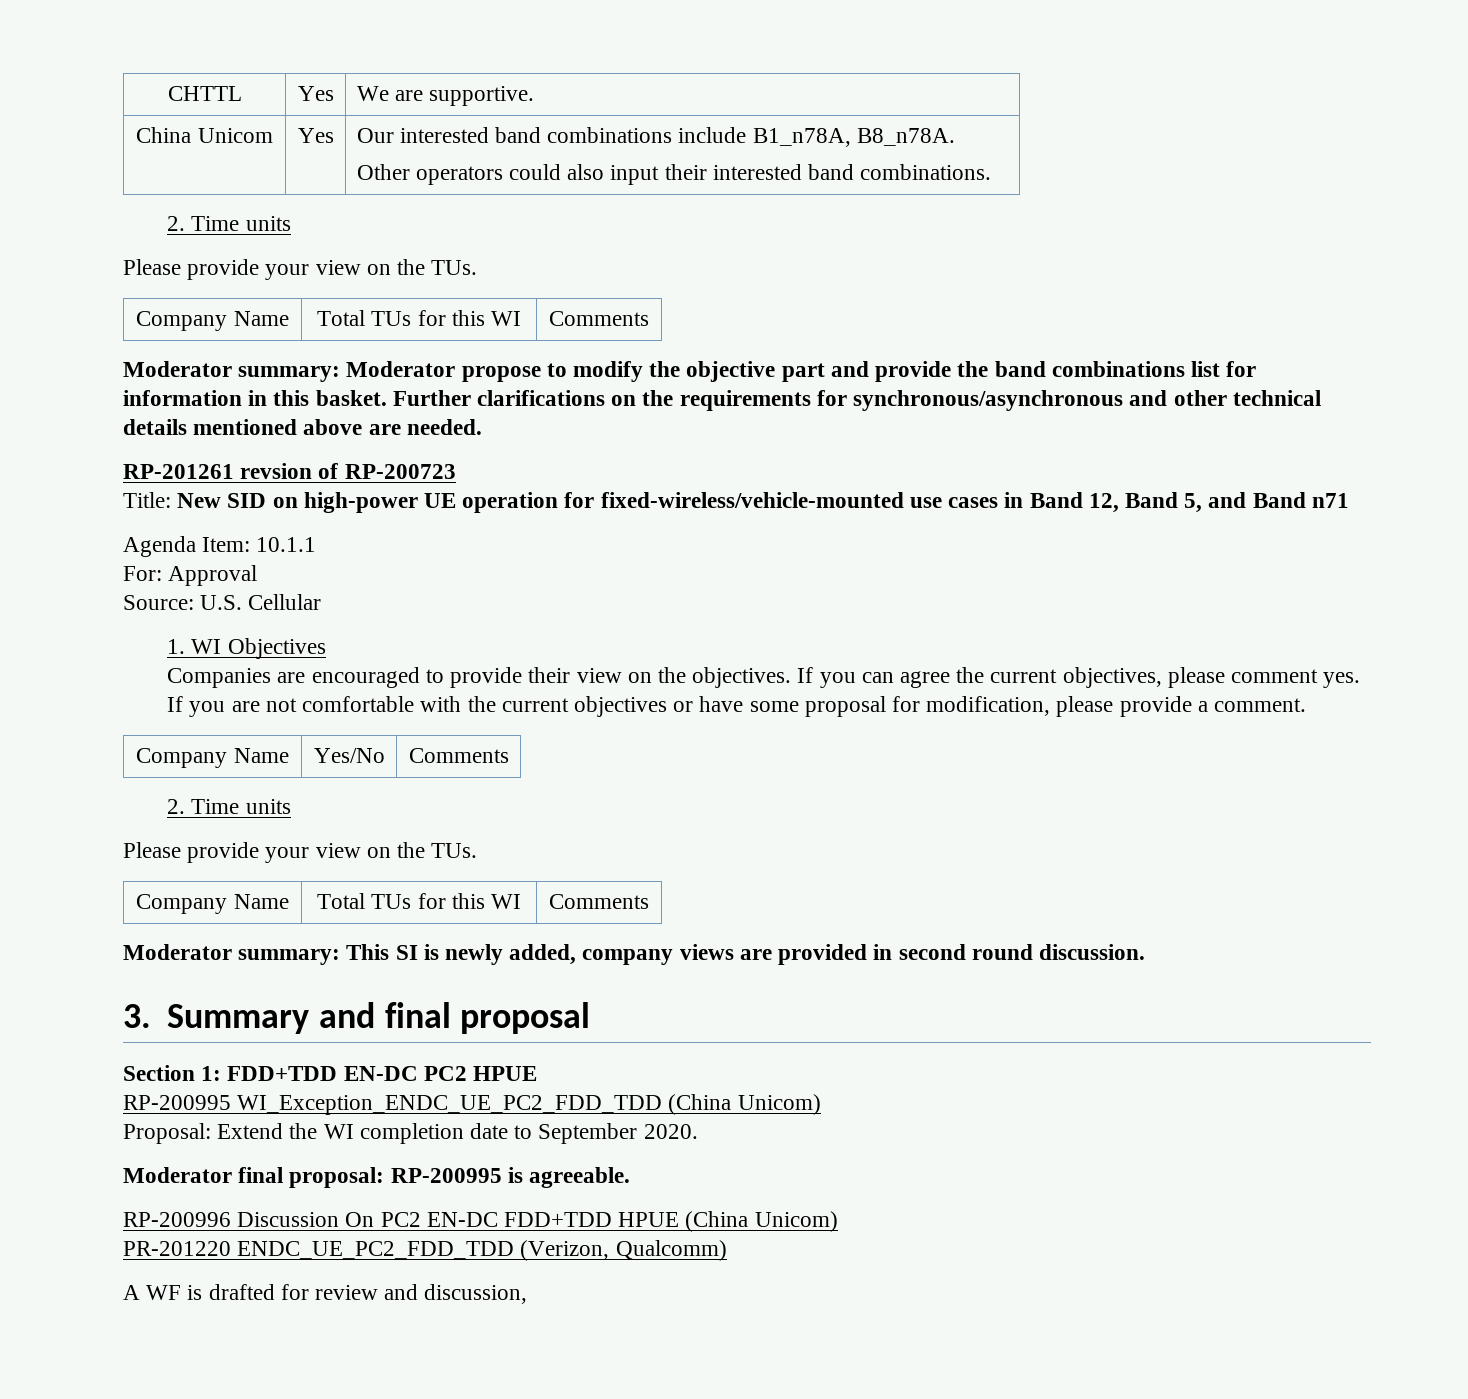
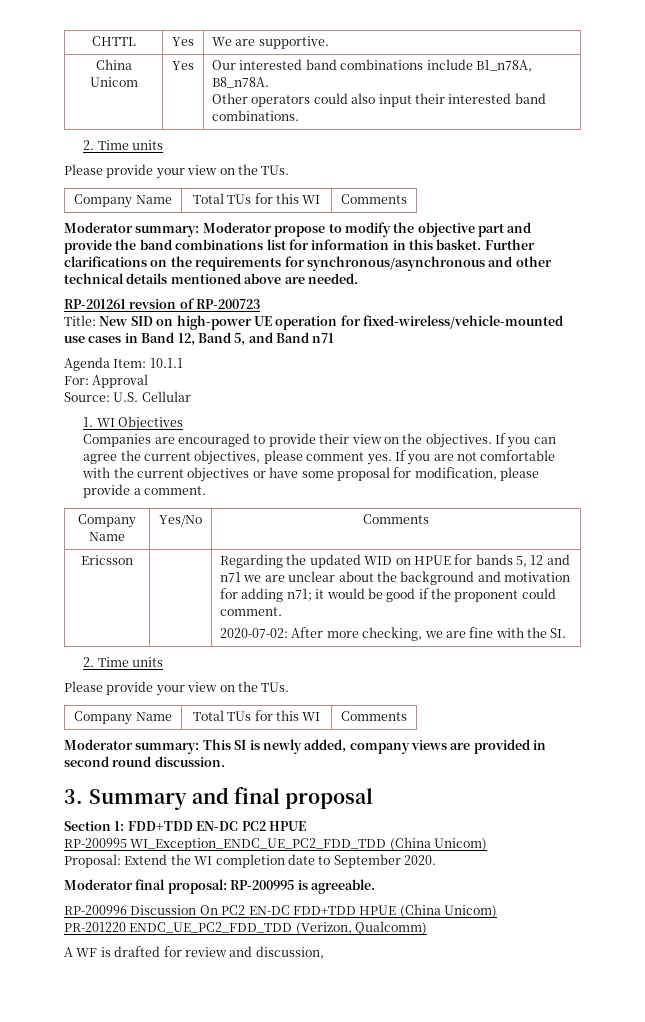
+ Ericsson | | Regarding the updated WID on HPUE for bands 5, 12 and n71 we are unclear about the background and motivation for adding n71; it would be good if the proponent could comment.
+ 2020-07-02: After more checking, we are fine with the SI.

